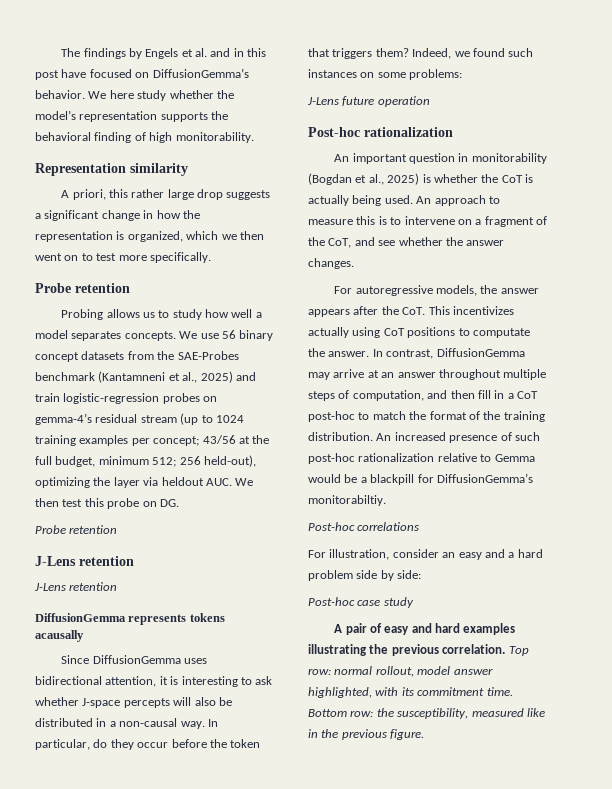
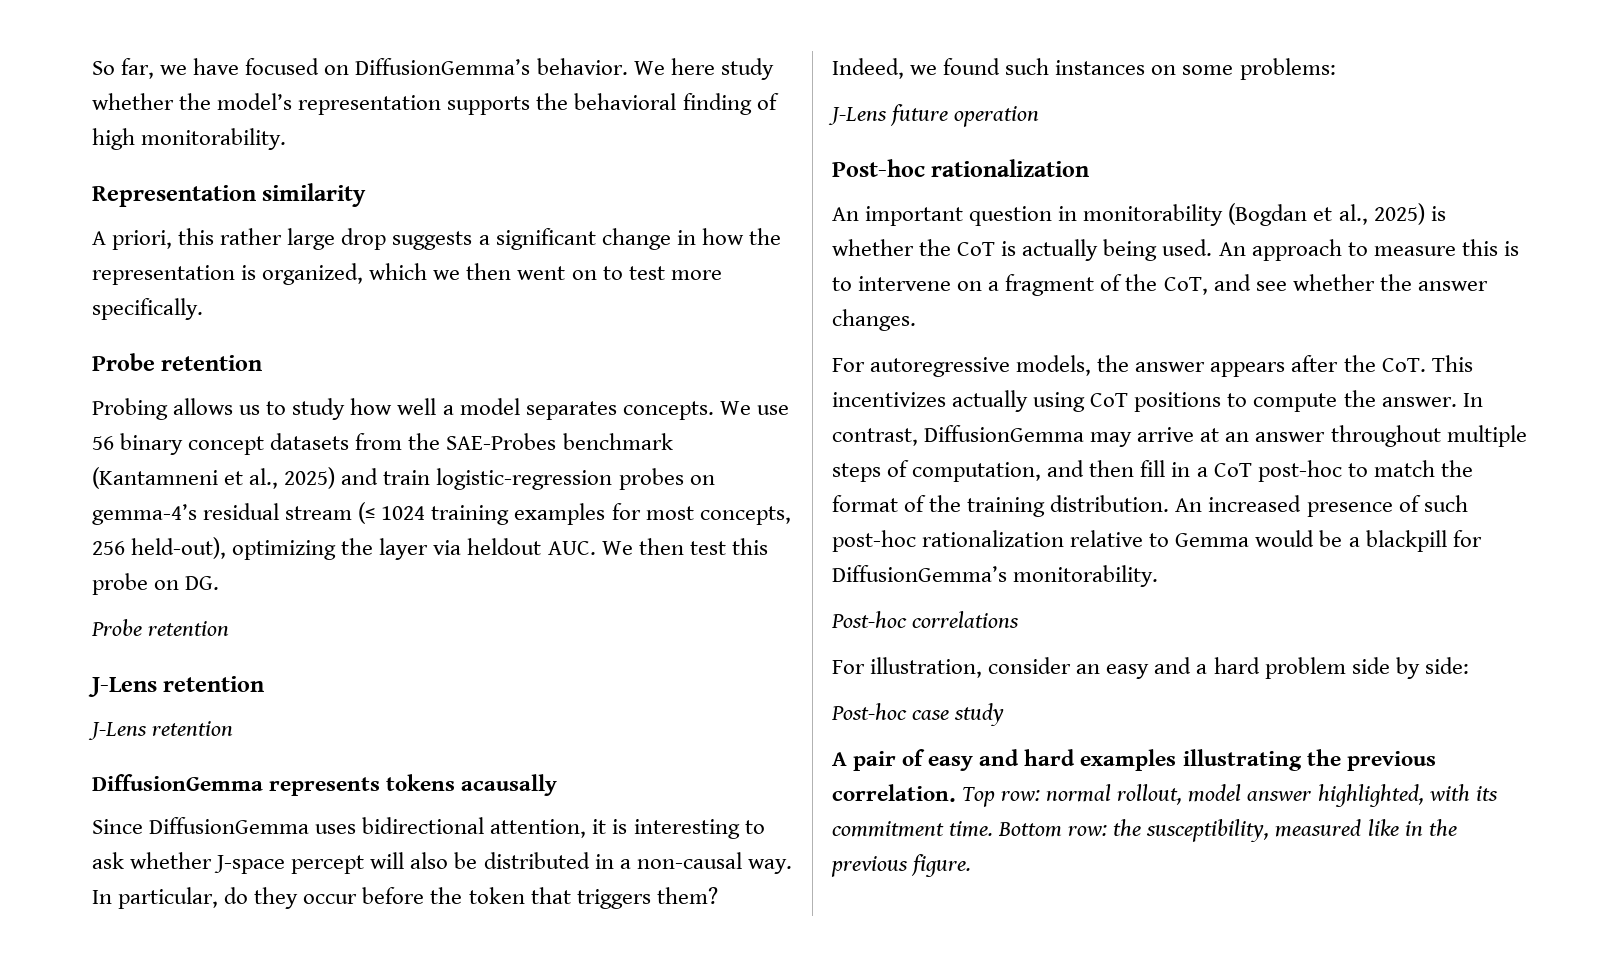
- The findings by Engels et al. and in this post have focused on DiffusionGemma’s behavior.
+ So far, we have focused on DiffusionGemma’s behavior.
- We use 56 binary concept datasets from the SAE-Probes benchmark (Kantamneni et al., 2025) and train logistic-regression probes on gemma-4’s residual stream (up to 1024 training examples per concept; 43/56 at the full budget, minimum 512; 256 held-out), optimizing the layer via heldout AUC. We then test this probe on DG.
+ We use 56 binary concept datasets from the SAE-Probes benchmark (Kantamneni et al., 2025) and train logistic-regression probes on gemma-4’s residual stream (≤ 1024 training examples for most concepts, 256 held-out), optimizing the layer via heldout AUC. We then test this probe on DG.
- Since DiffusionGemma uses bidirectional attention, it is interesting to ask whether J-space percepts will also be distributed in a non-causal way.
+ Since DiffusionGemma uses bidirectional attention, it is interesting to ask whether J-space percept will also be distributed in a non-causal way.
- For autoregressive models, the answer appears after the CoT. This incentivizes actually using CoT positions to computate the answer.
+ For autoregressive models, the answer appears after the CoT. This incentivizes actually using CoT positions to compute the answer.
- An increased presence of such post-hoc rationalization relative to Gemma would be a blackpill for DiffusionGemma’s monitorabiltiy.
+ An increased presence of such post-hoc rationalization relative to Gemma would be a blackpill for DiffusionGemma’s monitorability.

